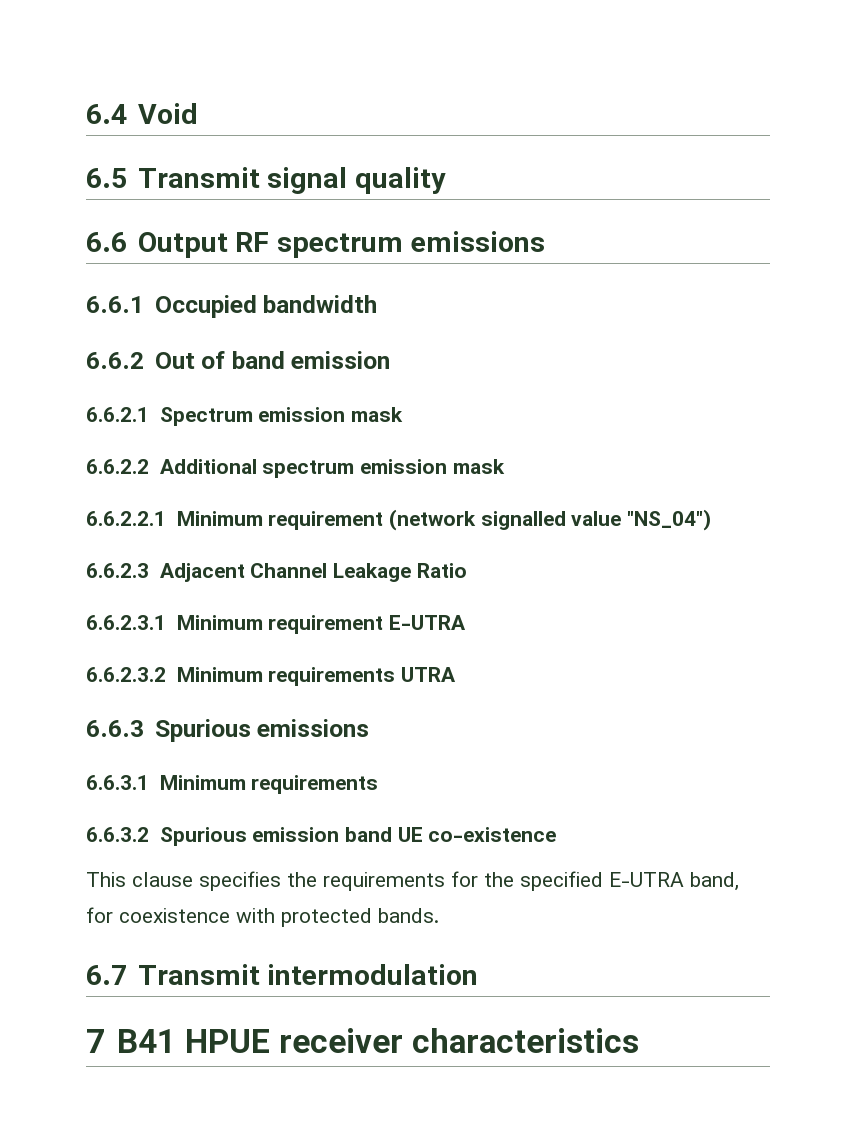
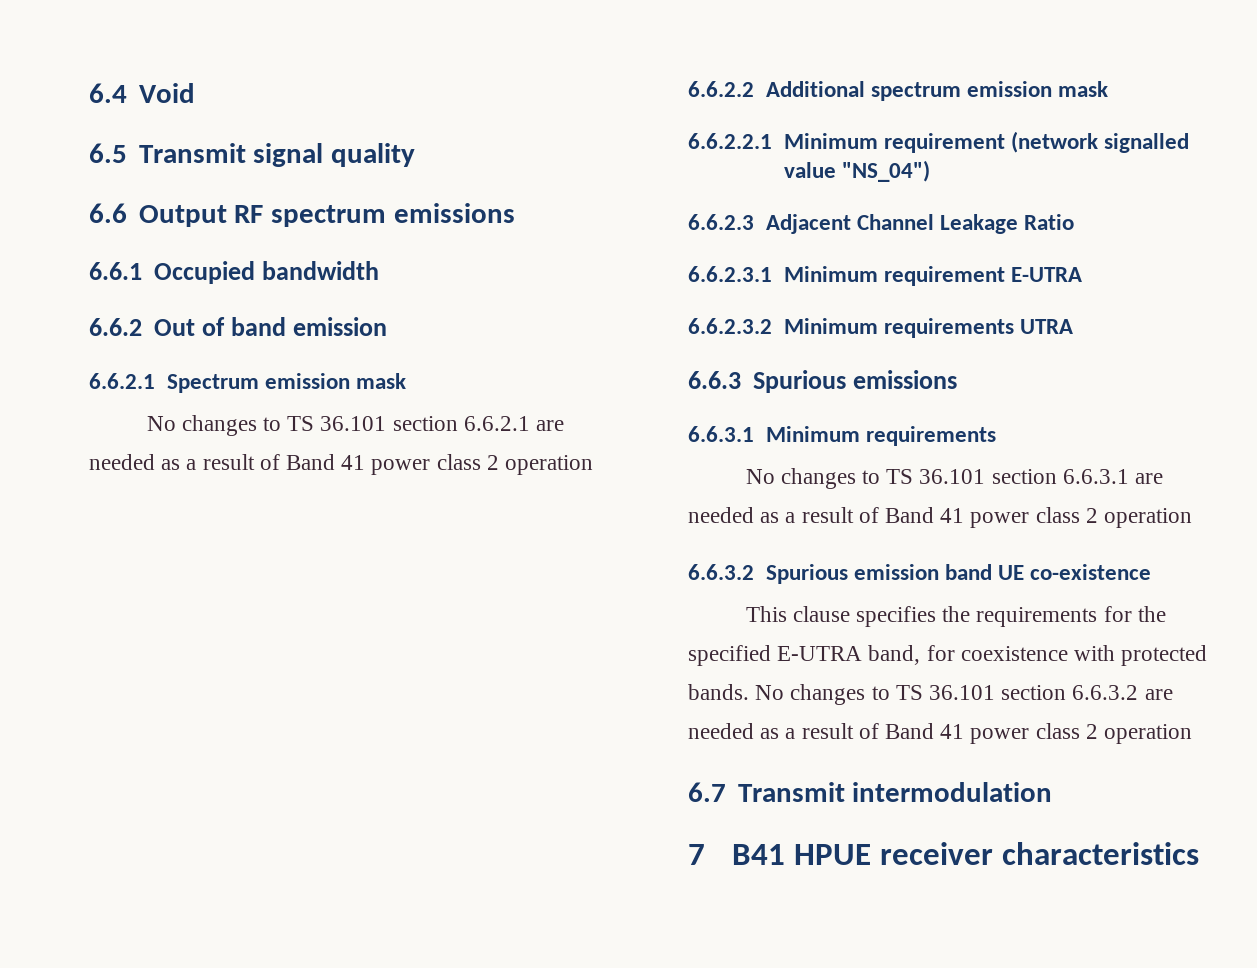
+ No changes to TS 36.101 section 6.6.2.1 are needed as a result of Band 41 power class 2 operation
+ No changes to TS 36.101 section 6.6.3.1 are needed as a result of Band 41 power class 2 operation
+ No changes to TS 36.101 section 6.6.3.2 are needed as a result of Band 41 power class 2 operation

